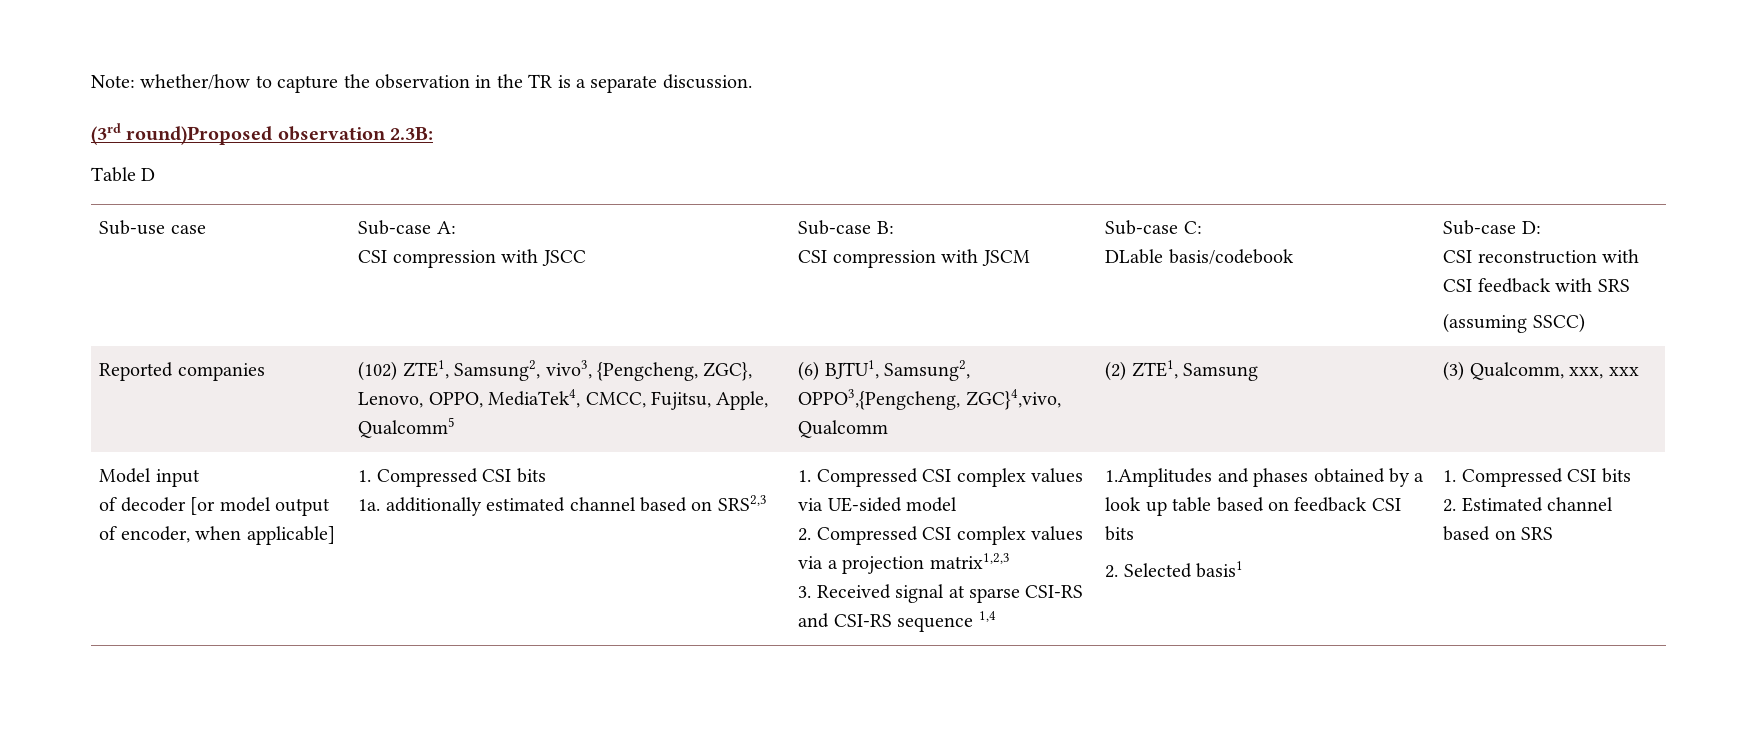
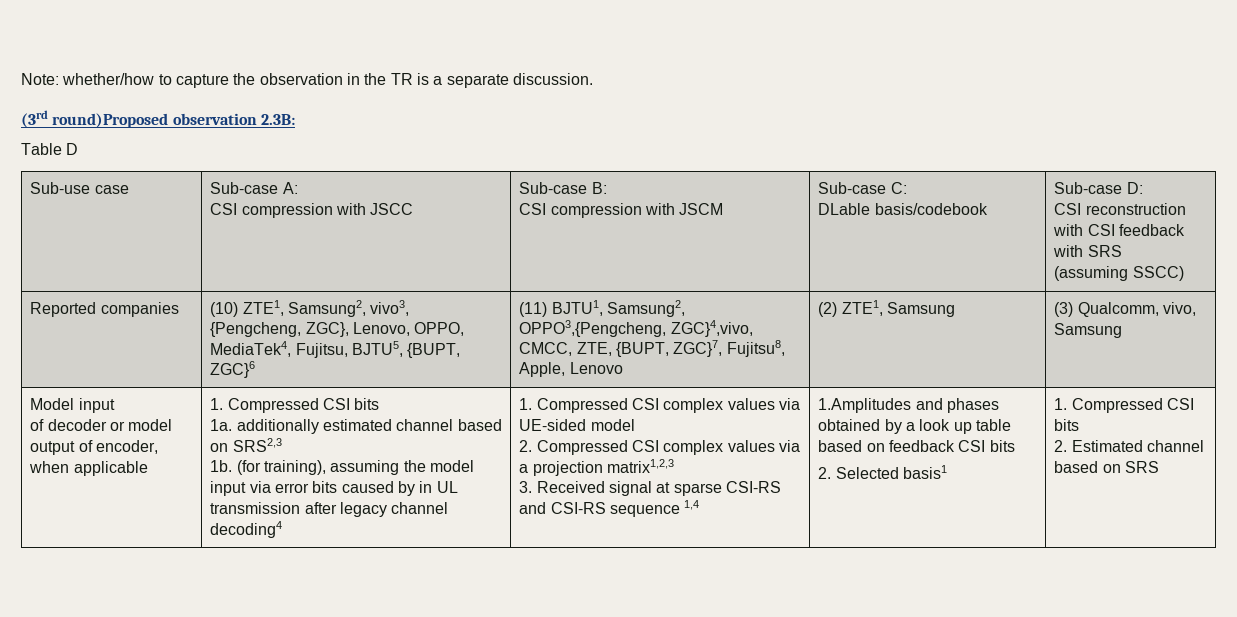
- Reported companies | (102) ZTE1, Samsung2, vivo3, {Pengcheng, ZGC}, Lenovo, OPPO, MediaTek4, CMCC, Fujitsu, Apple, Qualcomm5 | (6) BJTU1, Samsung2, OPPO3,{Pengcheng, ZGC}4,vivo, Qualcomm | (2) ZTE1, Samsung | (3) Qualcomm, xxx, xxx
+ Reported companies | (10) ZTE1, Samsung2, vivo3, {Pengcheng, ZGC}, Lenovo, OPPO, MediaTek4, Fujitsu, BJTU5, {BUPT, ZGC}6 | (11) BJTU1, Samsung2, OPPO3,{Pengcheng, ZGC}4,vivo, CMCC, ZTE, {BUPT, ZGC}7, Fujitsu8, Apple, Lenovo | (2) ZTE1, Samsung | (3) Qualcomm, vivo, Samsung
- of decoder [or model output of encoder, when applicable]
+ of decoder or model output of encoder, when applicable
+ 1b. (for training), assuming the model input via error bits caused by in UL transmission after legacy channel decoding4

